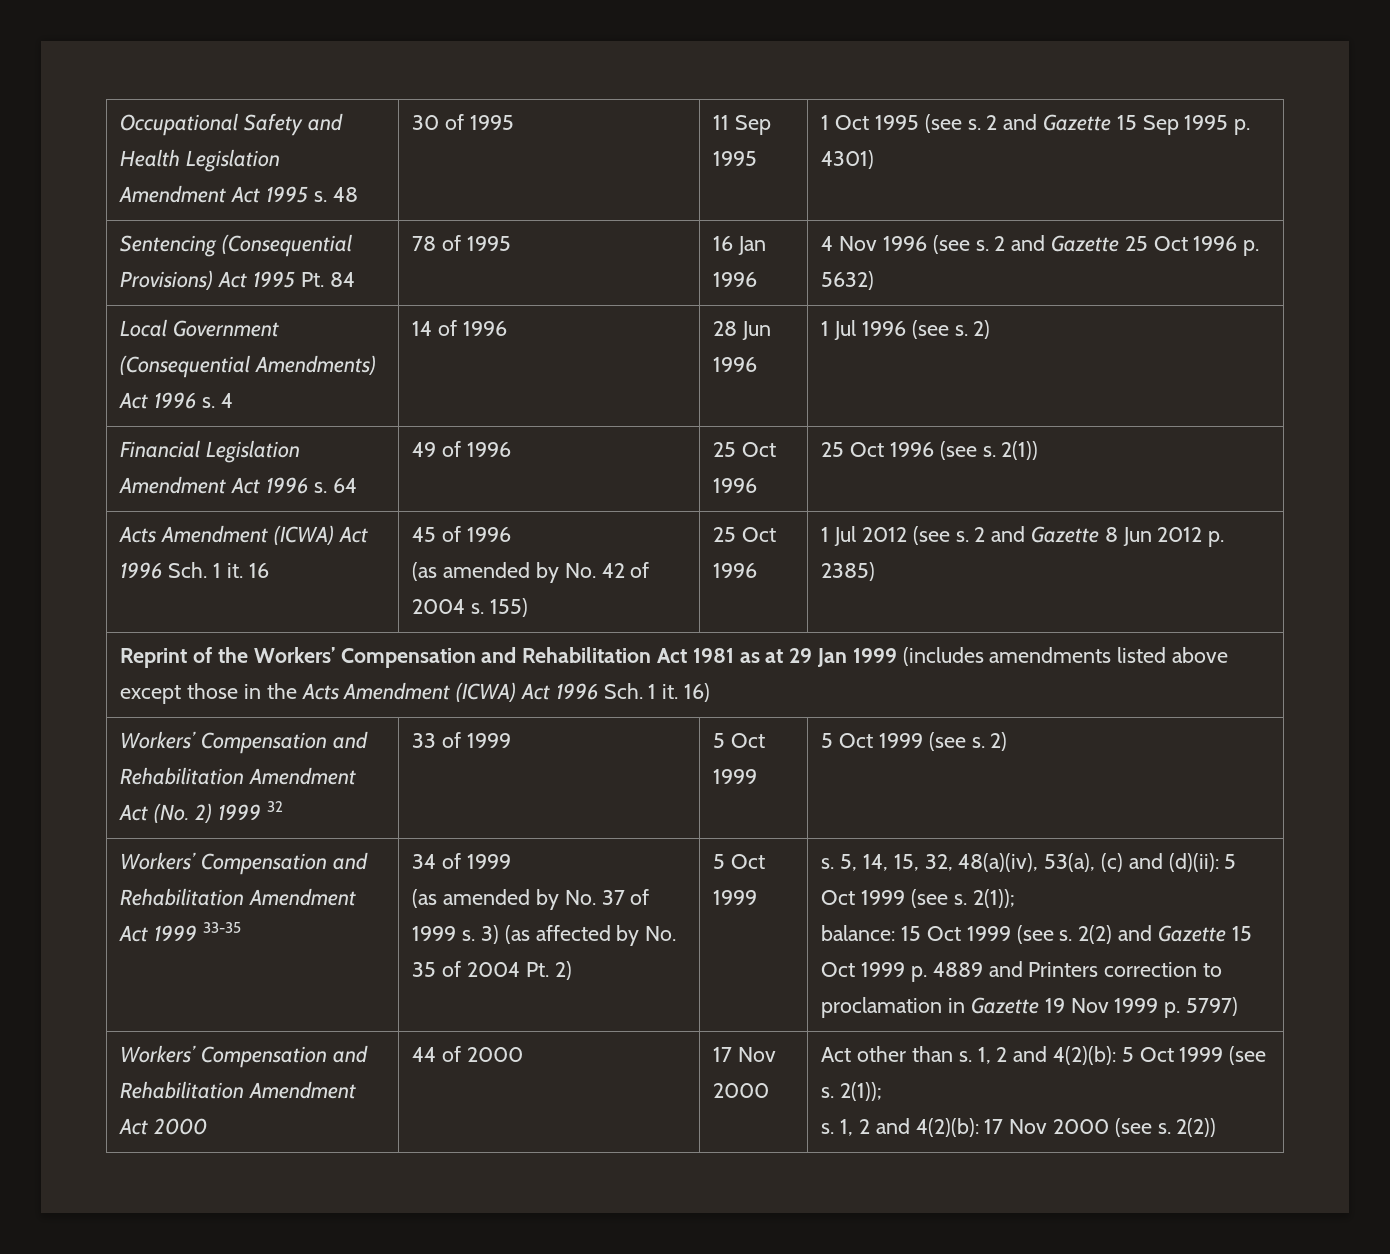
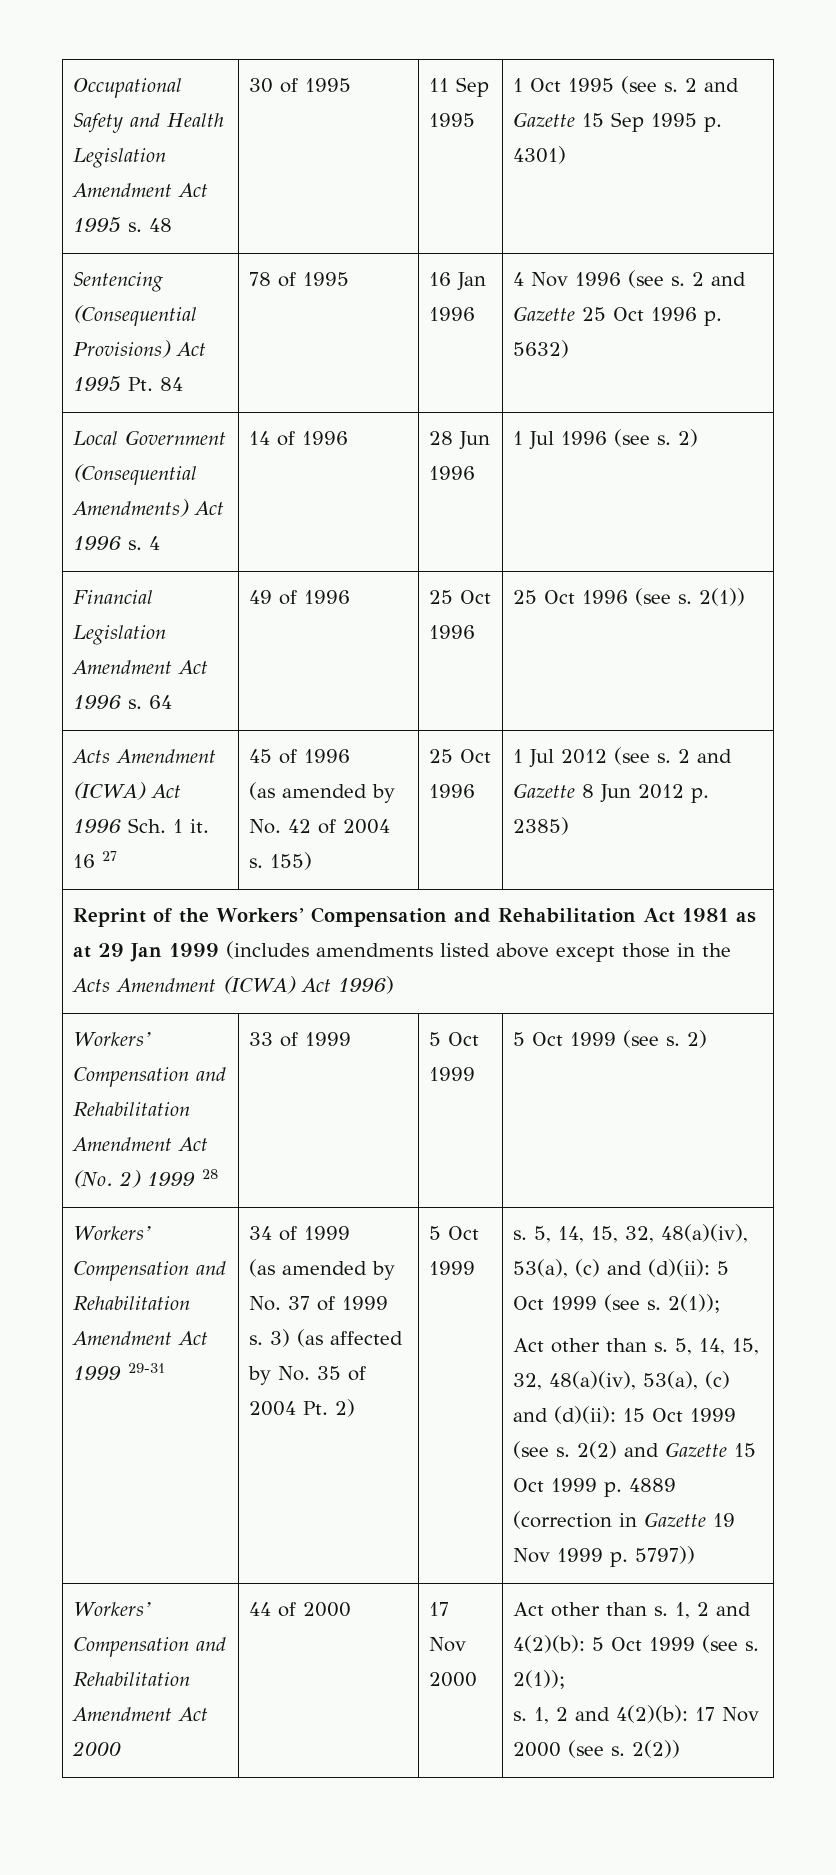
- Acts Amendment (ICWA) Act 1996 Sch. 1 it. 16 | 45 of 1996
+ Acts Amendment (ICWA) Act 1996 Sch. 1 it. 16 27 | 45 of 1996
- Reprint of the Workers’ Compensation and Rehabilitation Act 1981 as at 29 Jan 1999 (includes amendments listed above except those in the Acts Amendment (ICWA) Act 1996 Sch. 1 it. 16)
+ Reprint of the Workers’ Compensation and Rehabilitation Act 1981 as at 29 Jan 1999 (includes amendments listed above except those in the Acts Amendment (ICWA) Act 1996)
- Workers’ Compensation and Rehabilitation Amendment Act (No. 2) 1999 32 | 33 of 1999 | 5 Oct 1999 | 5 Oct 1999 (see s. 2)
+ Workers’ Compensation and Rehabilitation Amendment Act (No. 2) 1999 28 | 33 of 1999 | 5 Oct 1999 | 5 Oct 1999 (see s. 2)
- Workers’ Compensation and Rehabilitation Amendment Act 1999 33-35
+ Workers’ Compensation and Rehabilitation Amendment Act 1999 29-31
- balance: 15 Oct 1999 (see s.
+ Act other than s. 5, 14, 15, 32, 48(a)(iv), 53(a), (c) and (d)(ii): 15 Oct 1999 (see s.
- 2(2) and Gazette 15 Oct 1999 p. 4889 and Printers correction to proclamation in Gazette 19 Nov 1999 p. 5797)
+ 2(2) and Gazette 15 Oct 1999 p. 4889 (correction in Gazette 19 Nov 1999 p. 5797))

